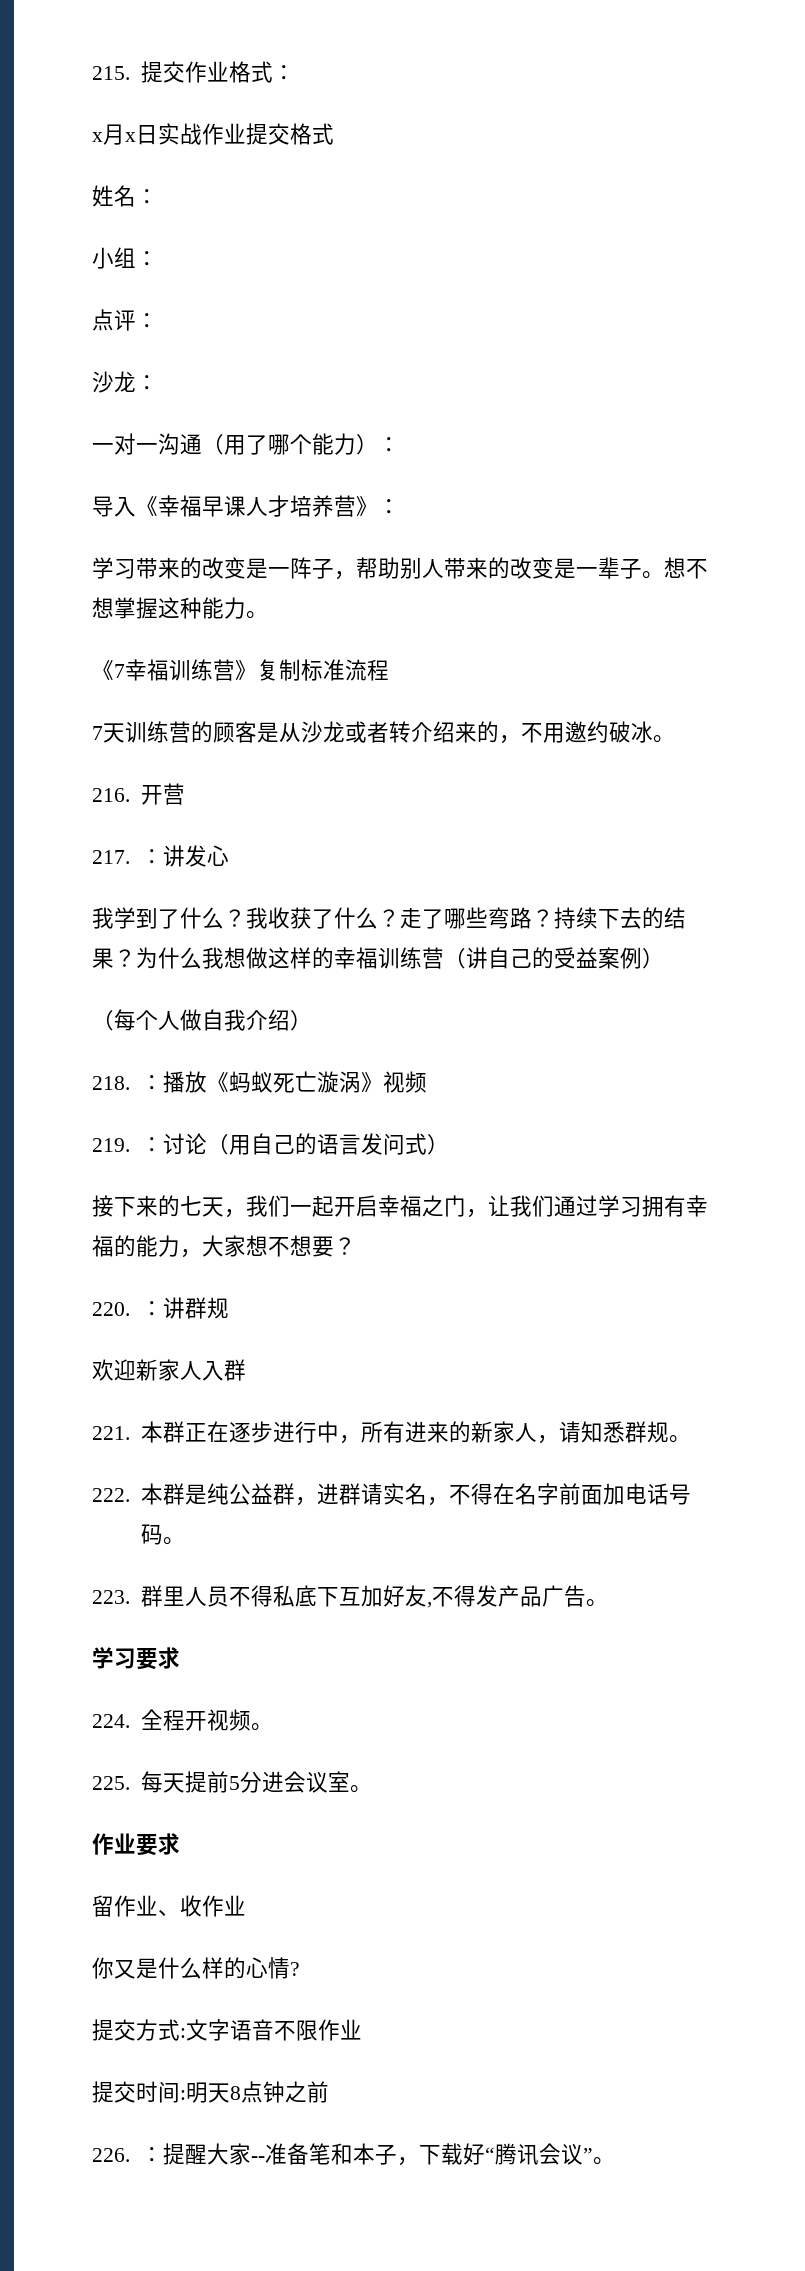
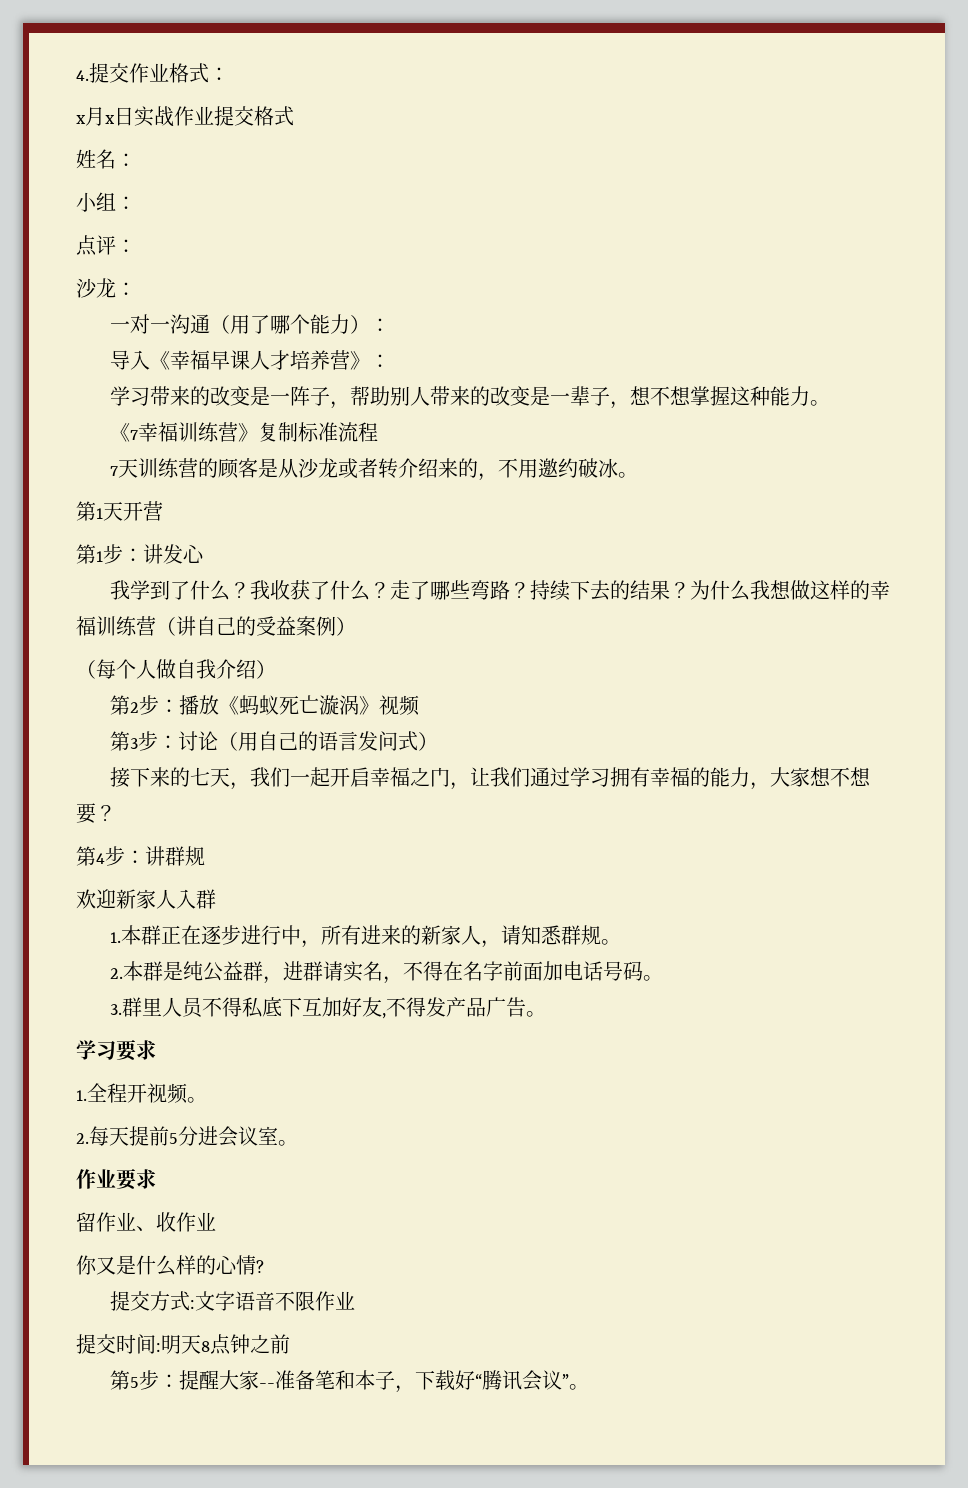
- 215.提交作业格式：
+ 4.提交作业格式：
- 学习带来的改变是一阵子，帮助别人带来的改变是一辈子。想不想掌握这种能力。
+ 学习带来的改变是一阵子，帮助别人带来的改变是一辈子，想不想掌握这种能力。
- 216.开营
+ 第1天开营
- 217.：讲发心
+ 第1步：讲发心
- 218.：播放《蚂蚁死亡漩涡》视频
+ 第2步：播放《蚂蚁死亡漩涡》视频
- 219.：讨论（用自己的语言发问式）
+ 第3步：讨论（用自己的语言发问式）
- 220.：讲群规
+ 第4步：讲群规
- 221.本群正在逐步进行中，所有进来的新家人，请知悉群规。
+ 1.本群正在逐步进行中，所有进来的新家人，请知悉群规。
- 222.本群是纯公益群，进群请实名，不得在名字前面加电话号码。
+ 2.本群是纯公益群，进群请实名，不得在名字前面加电话号码。
- 223.群里人员不得私底下互加好友,不得发产品广告。
+ 3.群里人员不得私底下互加好友,不得发产品广告。
- 224.全程开视频。
+ 1.全程开视频。
- 225.每天提前5分进会议室。
+ 2.每天提前5分进会议室。
- 226.：提醒大家--准备笔和本子，下载好“腾讯会议”。
+ 第5步：提醒大家--准备笔和本子，下载好“腾讯会议”。

